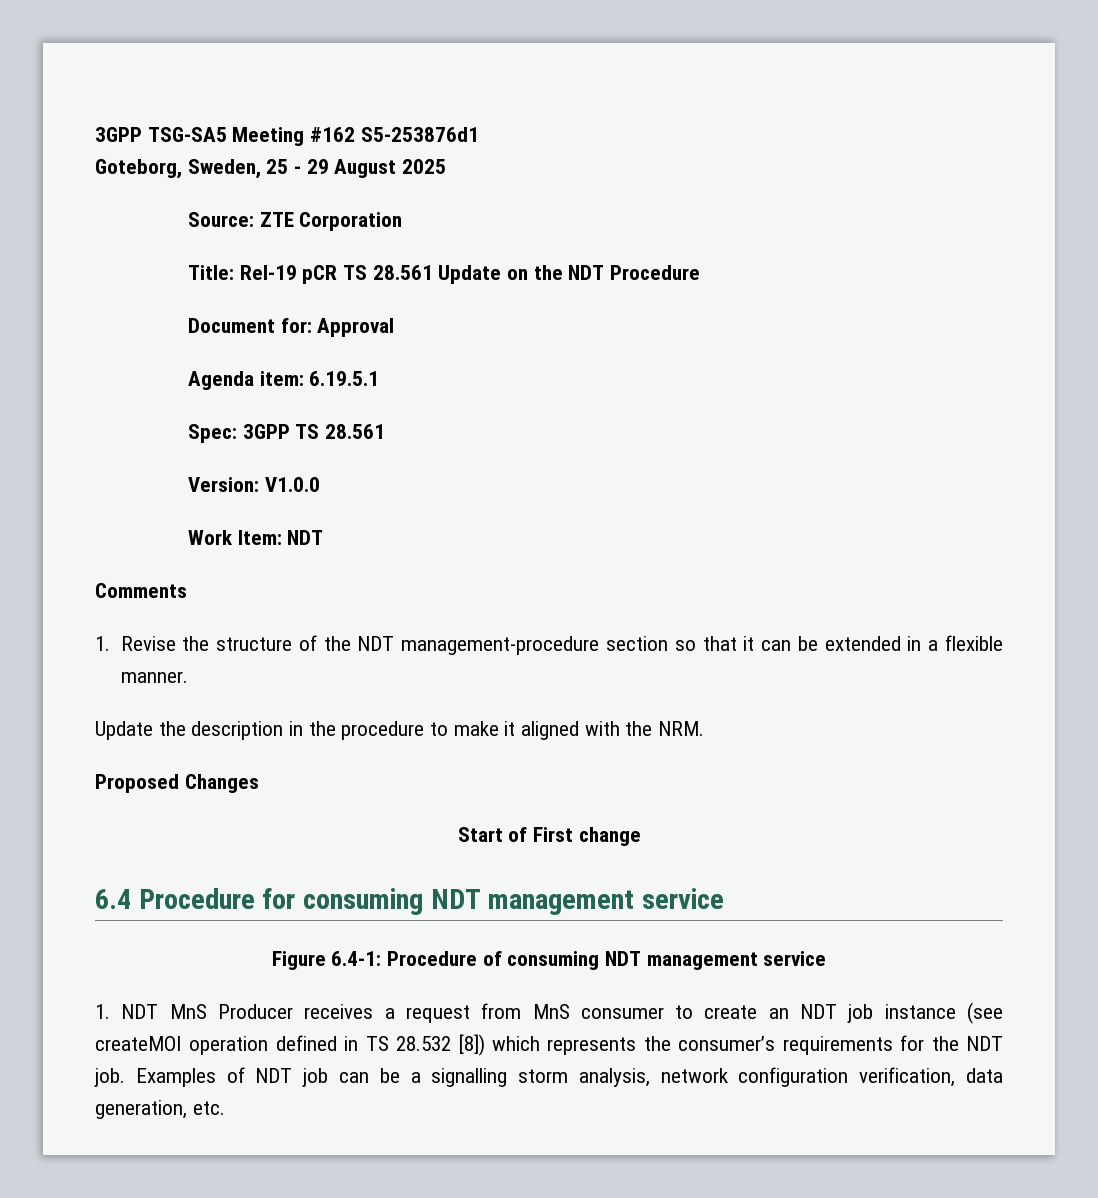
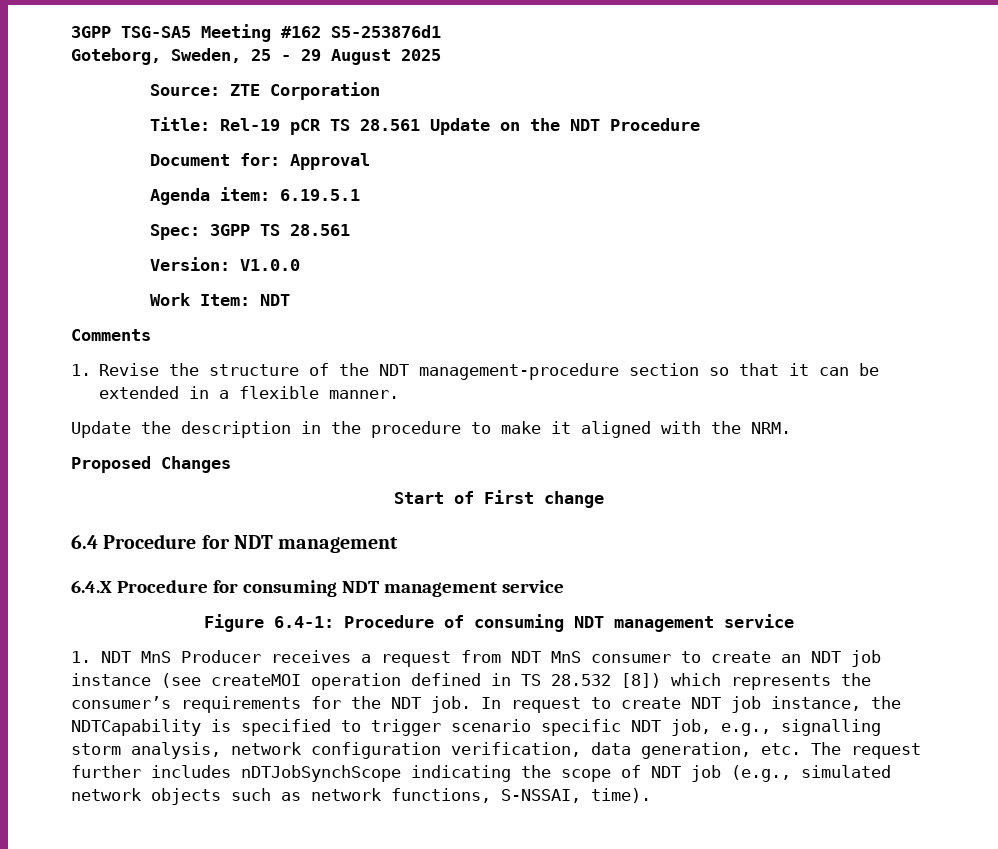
- 6.4 Procedure for consuming NDT management service
+ 6.4 Procedure for NDT management
+ 6.4.X Procedure for consuming NDT management service
- 1. NDT MnS Producer receives a request from MnS consumer to create an NDT job instance (see createMOI operation defined in TS 28.532 [8]) which represents the consumer’s requirements for the NDT job.
+ 1. NDT MnS Producer receives a request from NDT MnS consumer to create an NDT job instance (see createMOI operation defined in TS 28.532 [8]) which represents the consumer’s requirements for the NDT job.
- Examples of NDT job can be a signalling storm analysis, network configuration verification, data generation, etc.
+ In request to create NDT job instance, the NDTCapability is specified to trigger scenario specific NDT job, e.g., signalling storm analysis, network configuration verification, data generation, etc. The request further includes nDTJobSynchScope indicating the scope of NDT job (e.g., simulated network objects such as network functions, S-NSSAI, time).

